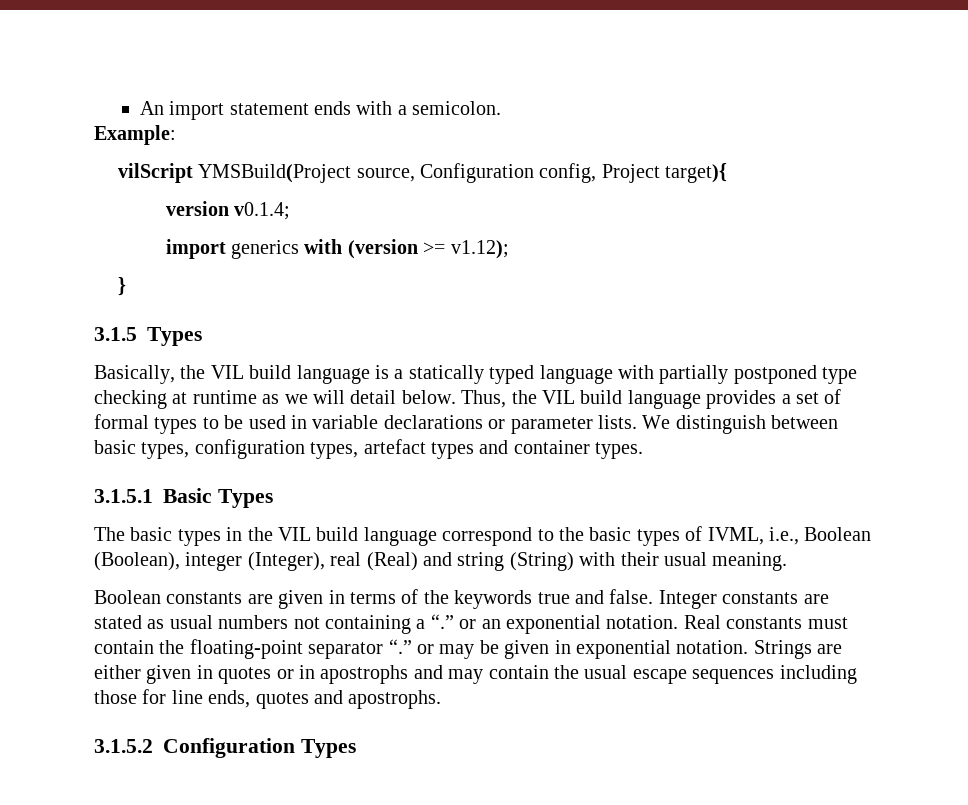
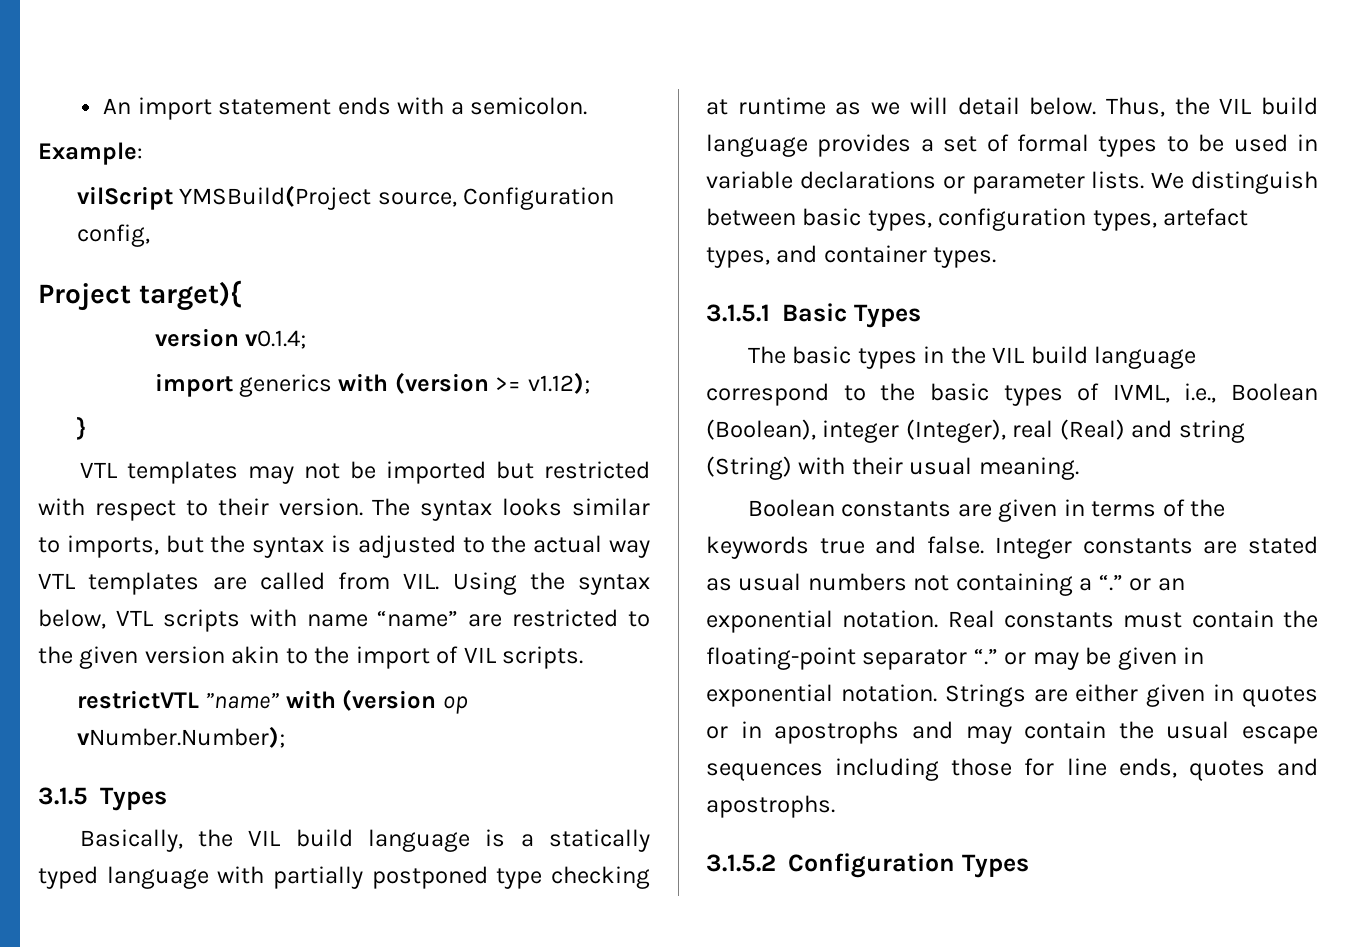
- vilScript YMSBuild(Project source, Configuration config, Project target){
+ vilScript YMSBuild(Project source, Configuration config,
+ Project target){
+ VTL templates may not be imported but restricted with respect to their version. The syntax looks similar to imports, but the syntax is adjusted to the actual way VTL templates are called from VIL. Using the syntax below, VTL scripts with name “name” are restricted to the given version akin to the import of VIL scripts.
+ restrictVTL ”name” with (version op vNumber.Number);
- We distinguish between basic types, configuration types, artefact types and container types.
+ We distinguish between basic types, configuration types, artefact types, and container types.

